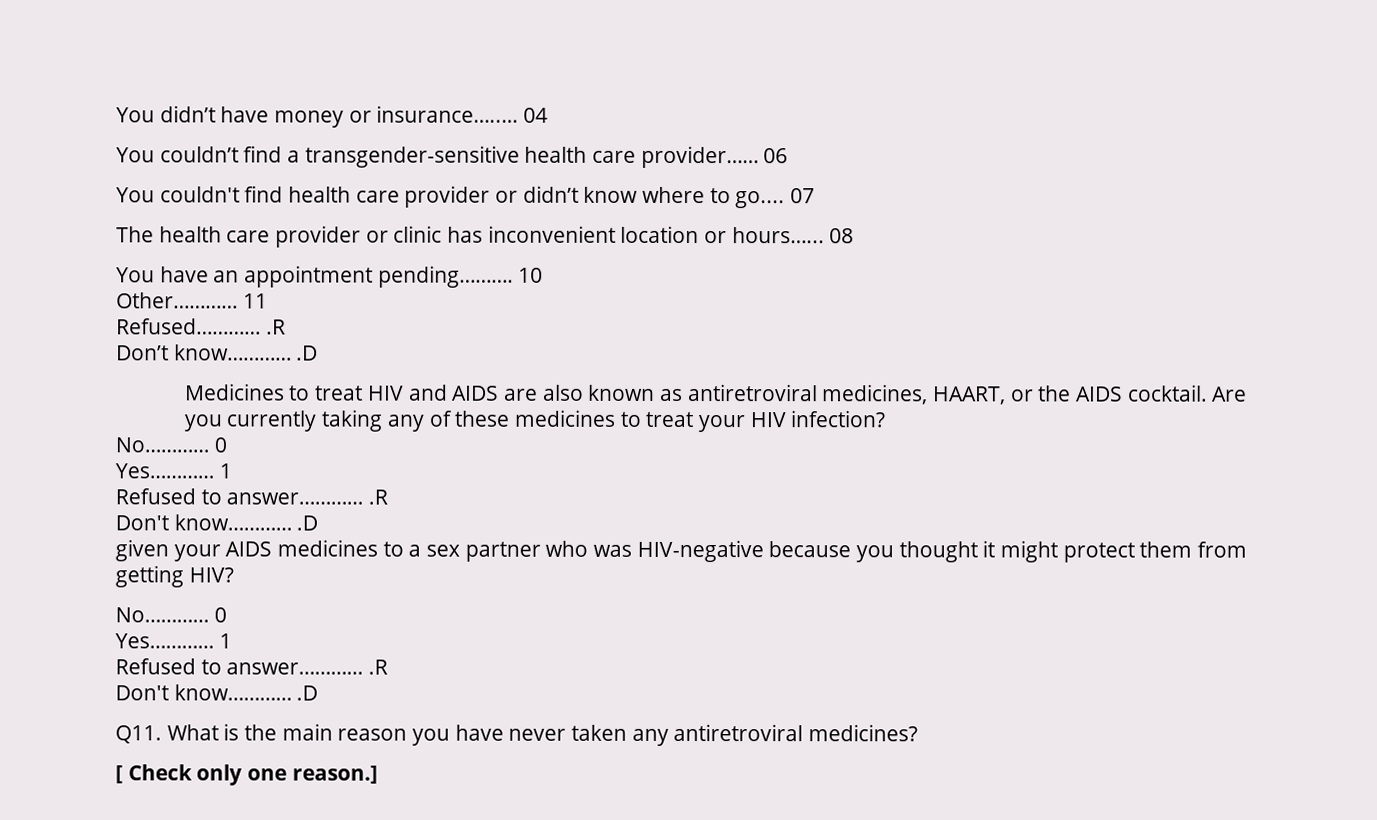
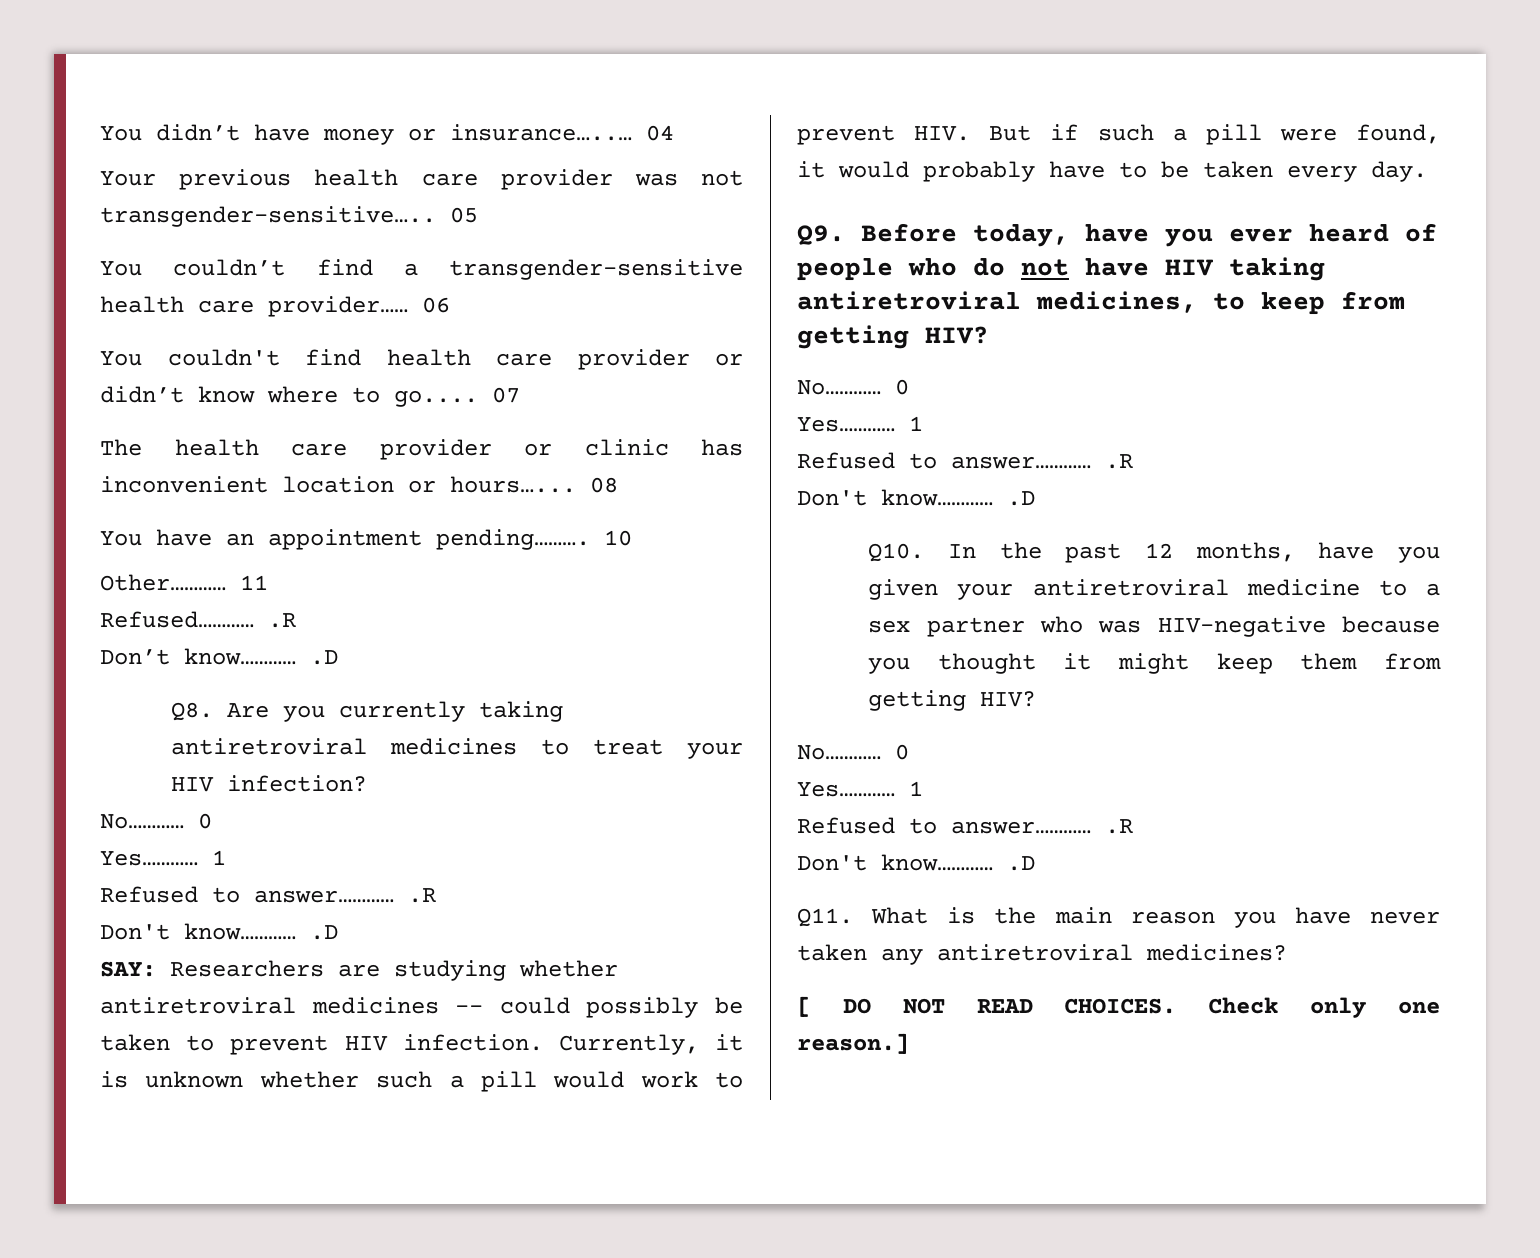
+ Your previous health care provider was not transgender-sensitive….. 05
- Medicines to treat HIV and AIDS are also known as antiretroviral medicines, HAART, or the AIDS cocktail. Are you currently taking any of these medicines to treat your HIV infection?
+ Q8. Are you currently taking antiretroviral medicines to treat your HIV infection?
- given your AIDS medicines to a sex partner who was HIV-negative because you thought it might protect them from getting HIV?
+ SAY: Researchers are studying whether antiretroviral medicines -- could possibly be taken to prevent HIV infection. Currently, it is unknown whether such a pill would work to prevent HIV. But if such a pill were found, it would probably have to be taken every day.
+ Q9. Before today, have you ever heard of people who do not have HIV taking antiretroviral medicines, to keep from getting HIV?
+ No………… 0
+ Yes………… 1
+ Refused to answer………… .R
+ Don't know………… .D
+ Q10. In the past 12 months, have you given your antiretroviral medicine to a sex partner who was HIV-negative because you thought it might keep them from getting HIV?
- [ Check only one reason.]
+ [ DO NOT READ CHOICES. Check only one reason.]

